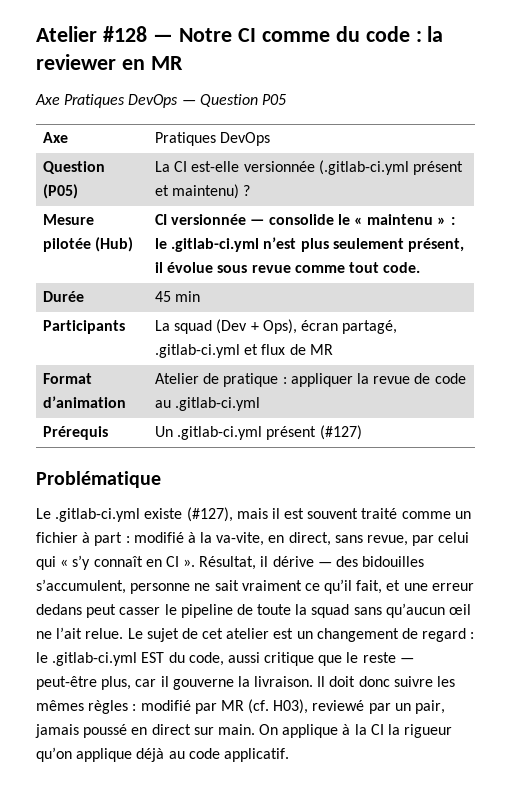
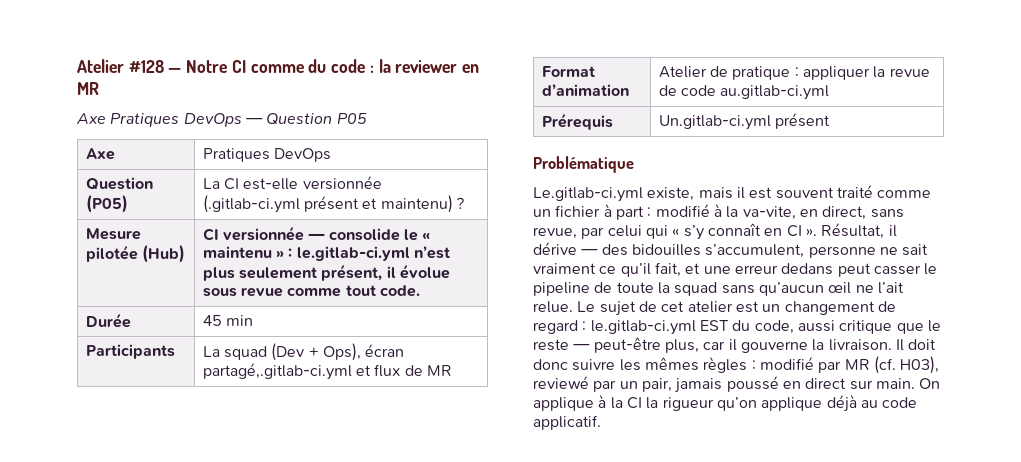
- Mesure pilotée (Hub) | CI versionnée — consolide le « maintenu » : le .gitlab-ci.yml n’est plus seulement présent, il évolue sous revue comme tout code.
+ Mesure pilotée (Hub) | CI versionnée — consolide le « maintenu » : le.gitlab-ci.yml n’est plus seulement présent, il évolue sous revue comme tout code.
- Participants | La squad (Dev + Ops), écran partagé, .gitlab-ci.yml et flux de MR
+ Participants | La squad (Dev + Ops), écran partagé,.gitlab-ci.yml et flux de MR
- Format d’animation | Atelier de pratique : appliquer la revue de code au .gitlab-ci.yml
+ Format d’animation | Atelier de pratique : appliquer la revue de code au.gitlab-ci.yml
- Prérequis | Un .gitlab-ci.yml présent (#127)
+ Prérequis | Un.gitlab-ci.yml présent
- Le .gitlab-ci.yml existe (#127), mais il est souvent traité comme un fichier à part : modifié à la va-vite, en direct, sans revue, par celui qui « s’y connaît en CI ».
+ Le.gitlab-ci.yml existe, mais il est souvent traité comme un fichier à part : modifié à la va-vite, en direct, sans revue, par celui qui « s’y connaît en CI ».
- Le sujet de cet atelier est un changement de regard : le .gitlab-ci.yml EST du code, aussi critique que le reste — peut-être plus, car il gouverne la livraison.
+ Le sujet de cet atelier est un changement de regard : le.gitlab-ci.yml EST du code, aussi critique que le reste — peut-être plus, car il gouverne la livraison.

